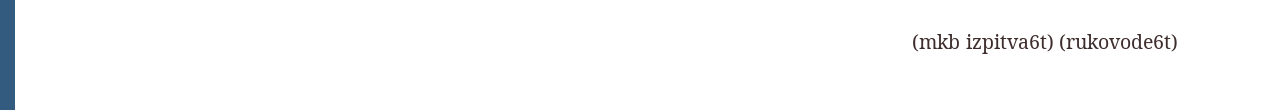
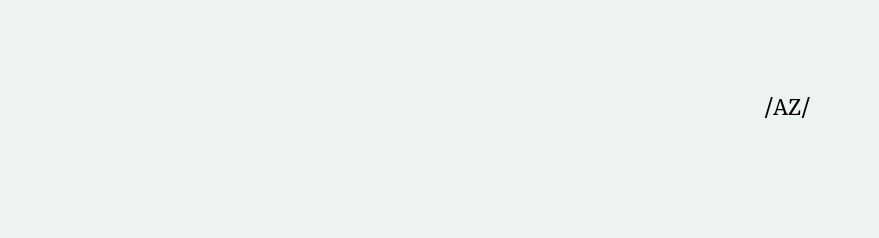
- (mkb izpitva6t) (rukovode6t)
+ /AZ/

